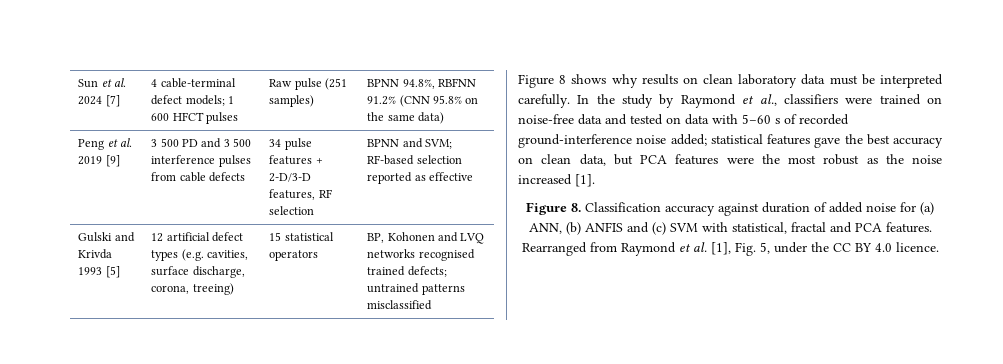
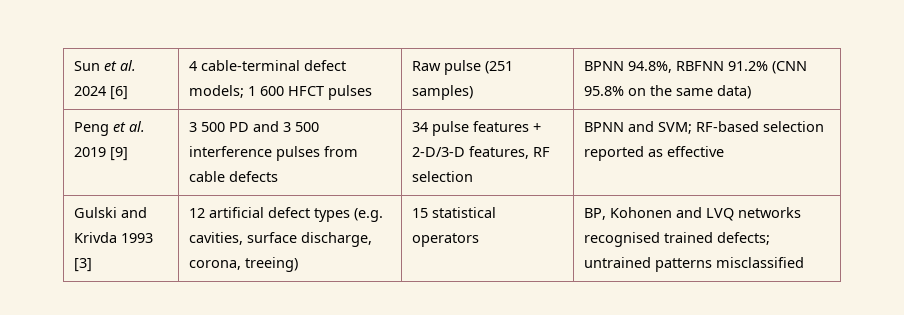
- Sun et al. 2024 [7] | 4 cable-terminal defect models; 1 600 HFCT pulses | Raw pulse (251 samples) | BPNN 94.8%, RBFNN 91.2% (CNN 95.8% on the same data)
+ Sun et al. 2024 [6] | 4 cable-terminal defect models; 1 600 HFCT pulses | Raw pulse (251 samples) | BPNN 94.8%, RBFNN 91.2% (CNN 95.8% on the same data)
- Gulski and Krivda 1993 [5] | 12 artificial defect types (e.g. cavities, surface discharge, corona, treeing) | 15 statistical operators | BP, Kohonen and LVQ networks recognised trained defects; untrained patterns misclassified
+ Gulski and Krivda 1993 [3] | 12 artificial defect types (e.g. cavities, surface discharge, corona, treeing) | 15 statistical operators | BP, Kohonen and LVQ networks recognised trained defects; untrained patterns misclassified
- Figure 8 shows why results on clean laboratory data must be interpreted carefully. In the study by Raymond et al., classifiers were trained on noise-free data and tested on data with 5–60 s of recorded ground-interference noise added; statistical features gave the best accuracy on clean data, but PCA features were the most robust as the noise increased [1].
- Figure 8. Classification accuracy against duration of added noise for (a) ANN, (b) ANFIS and (c) SVM with statistical, fractal and PCA features. Rearranged from Raymond et al. [1], Fig. 5, under the CC BY 4.0 licence.

